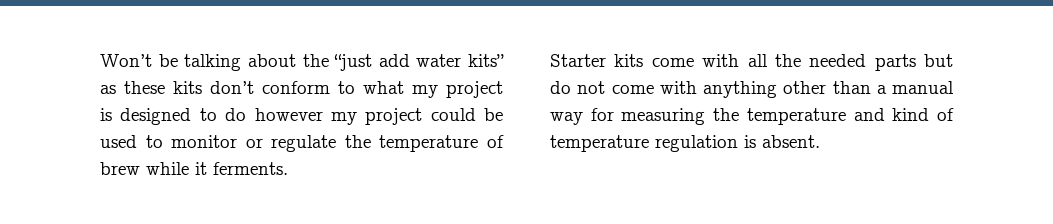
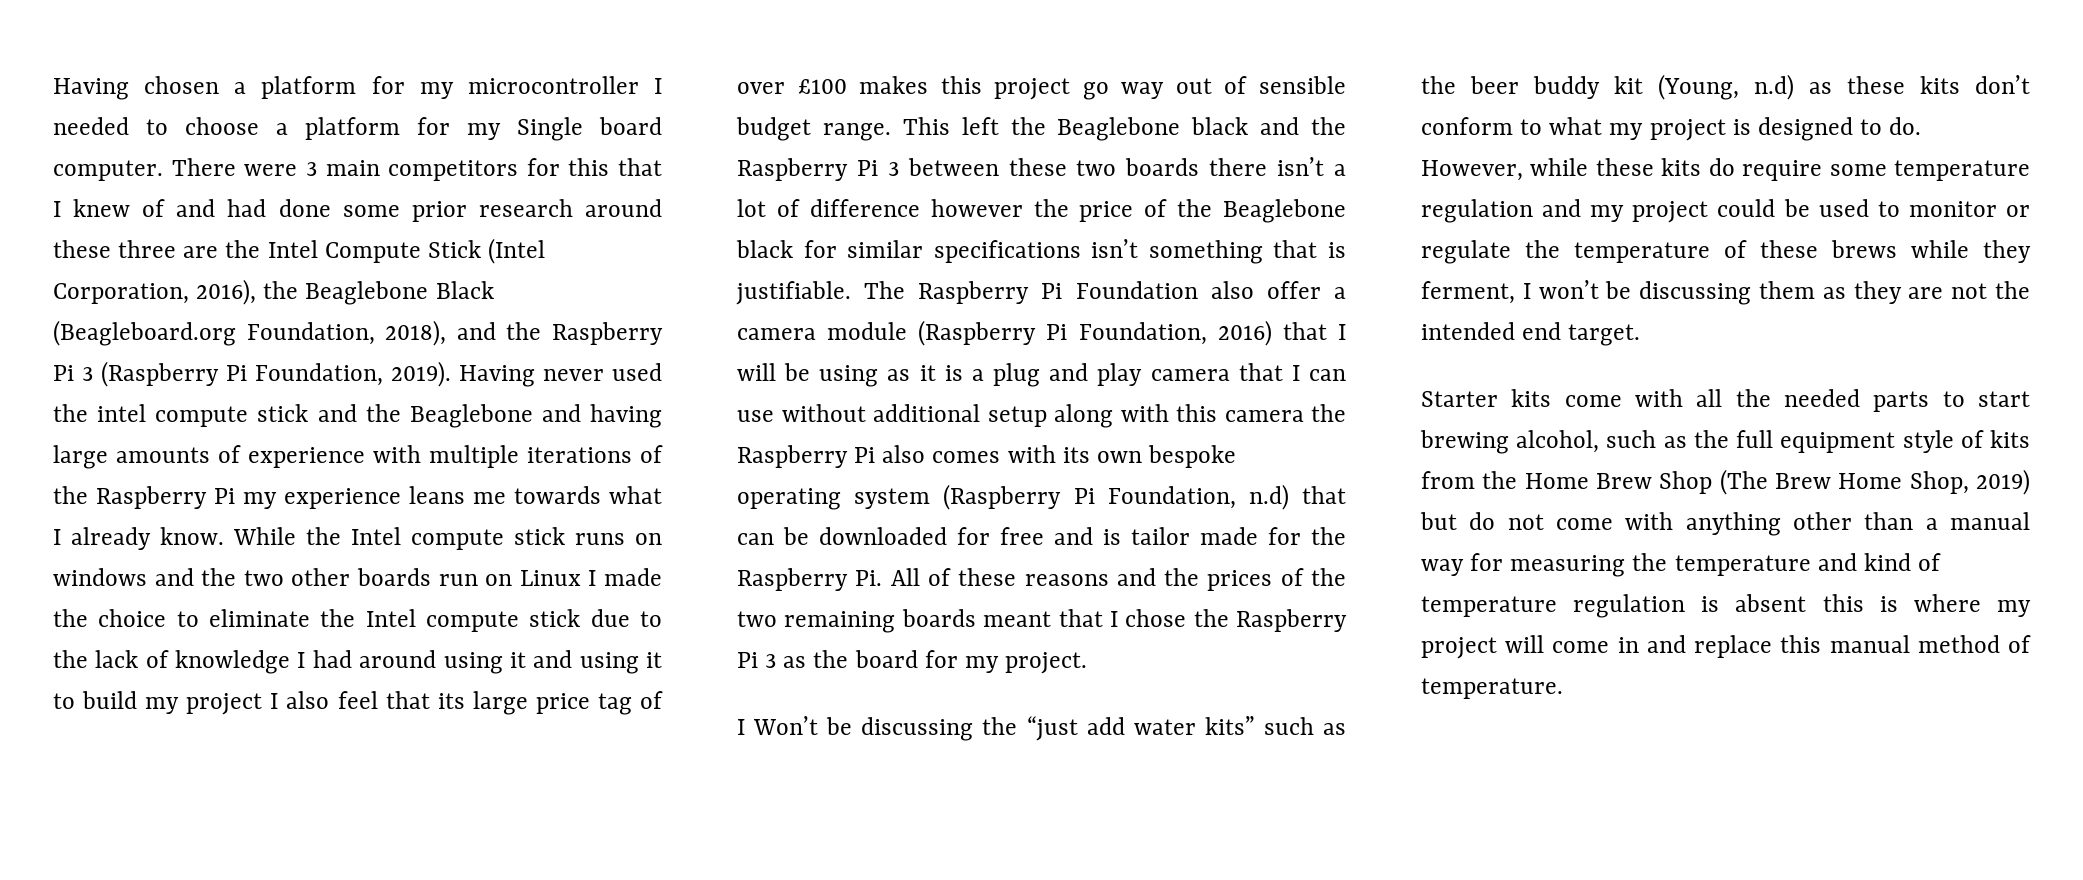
- Won’t be talking about the “just add water kits” as these kits don’t conform to what my project is designed to do however my project could be used to monitor or regulate the temperature of brew while it ferments.
+ Having chosen a platform for my microcontroller I needed to choose a platform for my Single board computer. There were 3 main competitors for this that I knew of and had done some prior research around these three are the Intel Compute Stick (Intel Corporation, 2016), the Beaglebone Black (Beagleboard.org Foundation, 2018), and the Raspberry Pi 3 (Raspberry Pi Foundation, 2019). Having never used the intel compute stick and the Beaglebone and having large amounts of experience with multiple iterations of the Raspberry Pi my experience leans me towards what I already know. While the Intel compute stick runs on windows and the two other boards run on Linux I made the choice to eliminate the Intel compute stick due to the lack of knowledge I had around using it and using it to build my project I also feel that its large price tag of over £100 makes this project go way out of sensible budget range. This left the Beaglebone black and the Raspberry Pi 3 between these two boards there isn’t a lot of difference however the price of the Beaglebone black for similar specifications isn’t something that is justifiable. The Raspberry Pi Foundation also offer a camera module (Raspberry Pi Foundation, 2016) that I will be using as it is a plug and play camera that I can use without additional setup along with this camera the Raspberry Pi also comes with its own bespoke operating system (Raspberry Pi Foundation, n.d) that can be downloaded for free and is tailor made for the Raspberry Pi. All of these reasons and the prices of the two remaining boards meant that I chose the Raspberry Pi 3 as the board for my project.
+ I Won’t be discussing the “just add water kits” such as the beer buddy kit (Young, n.d) as these kits don’t conform to what my project is designed to do. However, while these kits do require some temperature regulation and my project could be used to monitor or regulate the temperature of these brews while they ferment, I won’t be discussing them as they are not the intended end target.
- Starter kits come with all the needed parts but do not come with anything other than a manual way for measuring the temperature and kind of temperature regulation is absent.
+ Starter kits come with all the needed parts to start brewing alcohol, such as the full equipment style of kits from the Home Brew Shop (The Brew Home Shop, 2019) but do not come with anything other than a manual way for measuring the temperature and kind of temperature regulation is absent this is where my project will come in and replace this manual method of temperature.

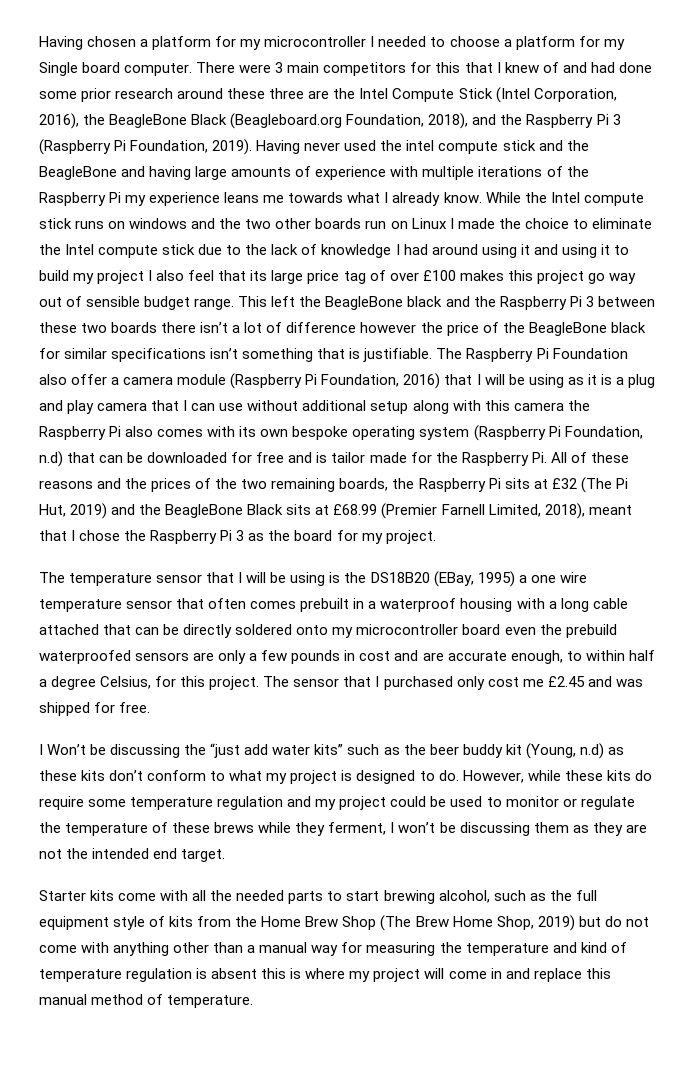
- There were 3 main competitors for this that I knew of and had done some prior research around these three are the Intel Compute Stick (Intel Corporation, 2016), the Beaglebone Black (Beagleboard.org Foundation, 2018), and the Raspberry Pi 3 (Raspberry Pi Foundation, 2019).
+ There were 3 main competitors for this that I knew of and had done some prior research around these three are the Intel Compute Stick (Intel Corporation, 2016), the BeagleBone Black (Beagleboard.org Foundation, 2018), and the Raspberry Pi 3 (Raspberry Pi Foundation, 2019).
- Having never used the intel compute stick and the Beaglebone and having large amounts of experience with multiple iterations of the Raspberry Pi my experience leans me towards what I already know.
+ Having never used the intel compute stick and the BeagleBone and having large amounts of experience with multiple iterations of the Raspberry Pi my experience leans me towards what I already know.
- This left the Beaglebone black and the Raspberry Pi 3 between these two boards there isn’t a lot of difference however the price of the Beaglebone black for similar specifications isn’t something that is justifiable.
+ This left the BeagleBone black and the Raspberry Pi 3 between these two boards there isn’t a lot of difference however the price of the BeagleBone black for similar specifications isn’t something that is justifiable.
- The Raspberry Pi Foundation also offer a camera module (Raspberry Pi Foundation, 2016) that I will be using as it is a plug and play camera that I can use without additional setup along with this camera the Raspberry Pi also comes with its own bespoke operating system (Raspberry Pi Foundation, n.d) that can be downloaded for free and is tailor made for the Raspberry Pi. All of these reasons and the prices of the two remaining boards meant that I chose the Raspberry Pi 3 as the board for my project.
+ The Raspberry Pi Foundation also offer a camera module (Raspberry Pi Foundation, 2016) that I will be using as it is a plug and play camera that I can use without additional setup along with this camera the Raspberry Pi also comes with its own bespoke operating system (Raspberry Pi Foundation, n.d) that can be downloaded for free and is tailor made for the Raspberry Pi. All of these reasons and the prices of the two remaining boards, the Raspberry Pi sits at £32 (The Pi Hut, 2019) and the BeagleBone Black sits at £68.99 (Premier Farnell Limited, 2018), meant that I chose the Raspberry Pi 3 as the board for my project.
+ The temperature sensor that I will be using is the DS18B20 (EBay, 1995) a one wire temperature sensor that often comes prebuilt in a waterproof housing with a long cable attached that can be directly soldered onto my microcontroller board even the prebuild waterproofed sensors are only a few pounds in cost and are accurate enough, to within half a degree Celsius, for this project. The sensor that I purchased only cost me £2.45 and was shipped for free.

